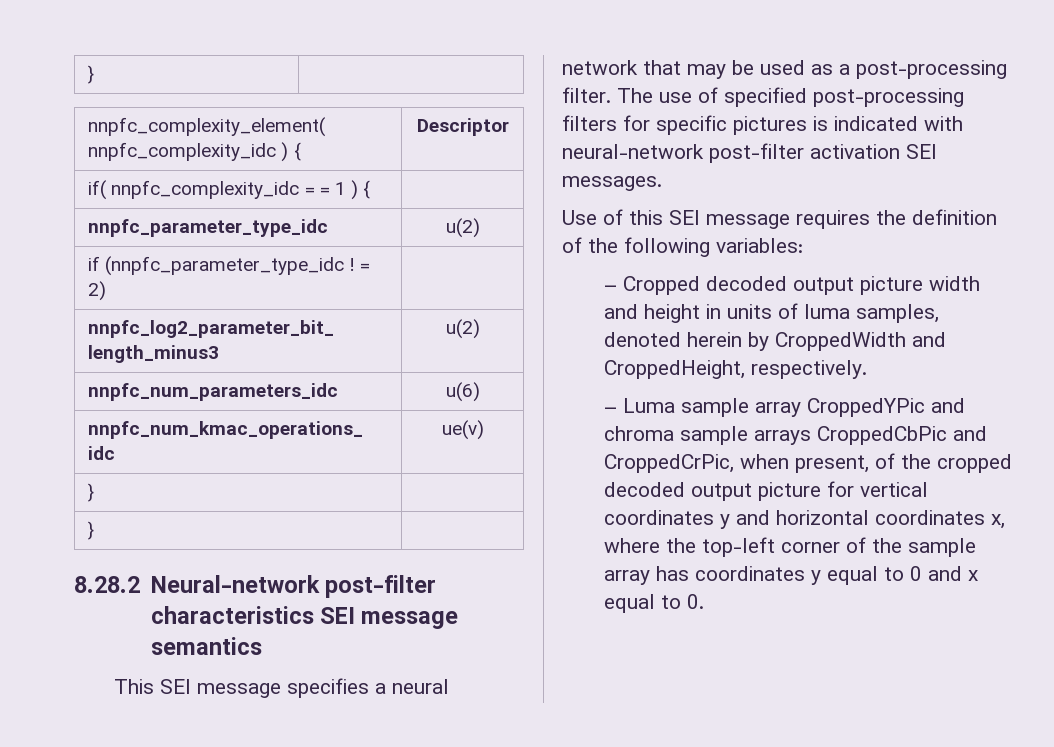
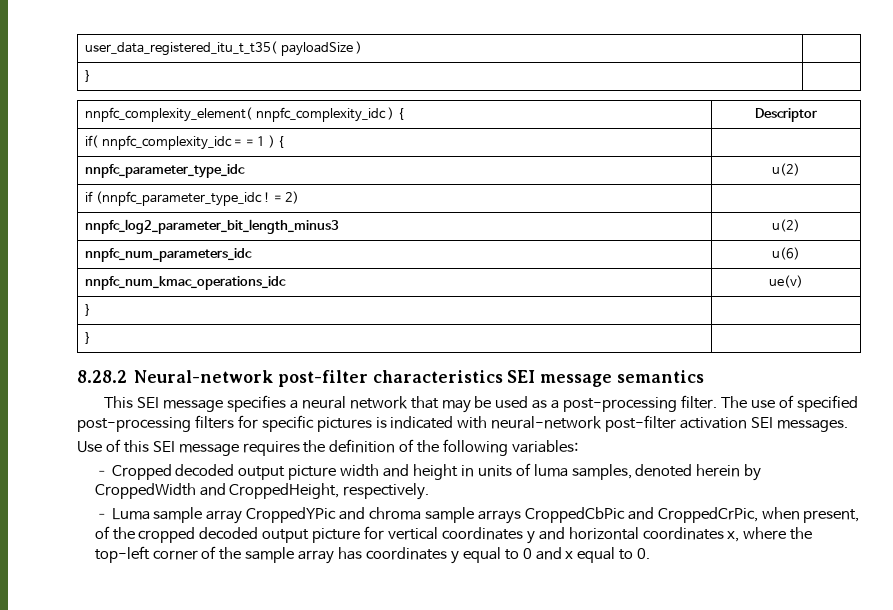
+ user_data_registered_itu_t_t35( payloadSize ) |

